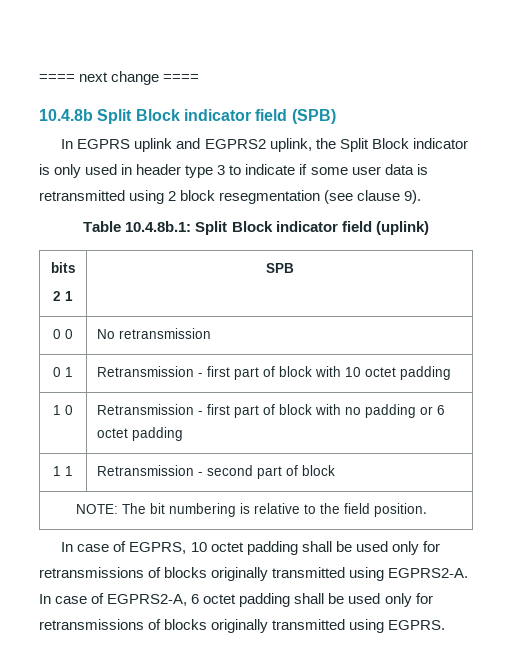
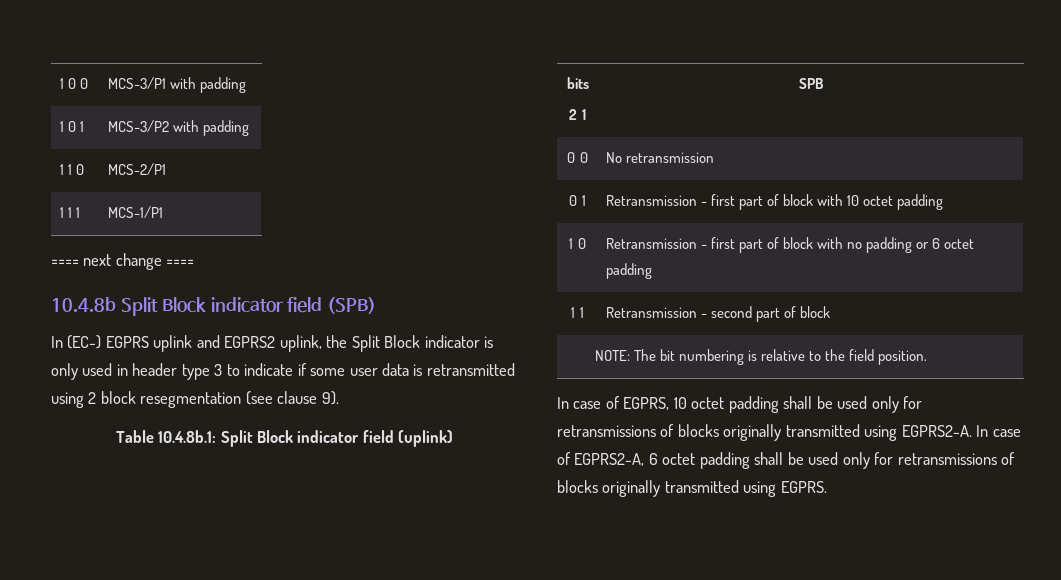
+ 1 0 0 | MCS-3/P1 with padding
+ 1 0 1 | MCS-3/P2 with padding
+ 1 1 0 | MCS-2/P1
+ 1 1 1 | MCS-1/P1
- In EGPRS uplink and EGPRS2 uplink, the Split Block indicator is only used in header type 3 to indicate if some user data is retransmitted using 2 block resegmentation (see clause 9).
+ In (EC-) EGPRS uplink and EGPRS2 uplink, the Split Block indicator is only used in header type 3 to indicate if some user data is retransmitted using 2 block resegmentation (see clause 9).

